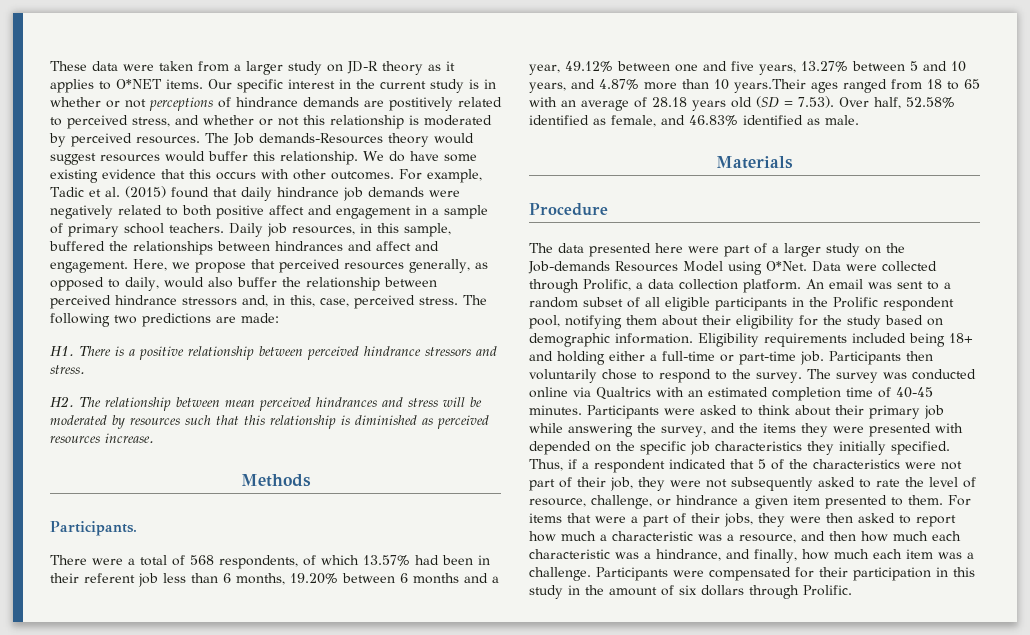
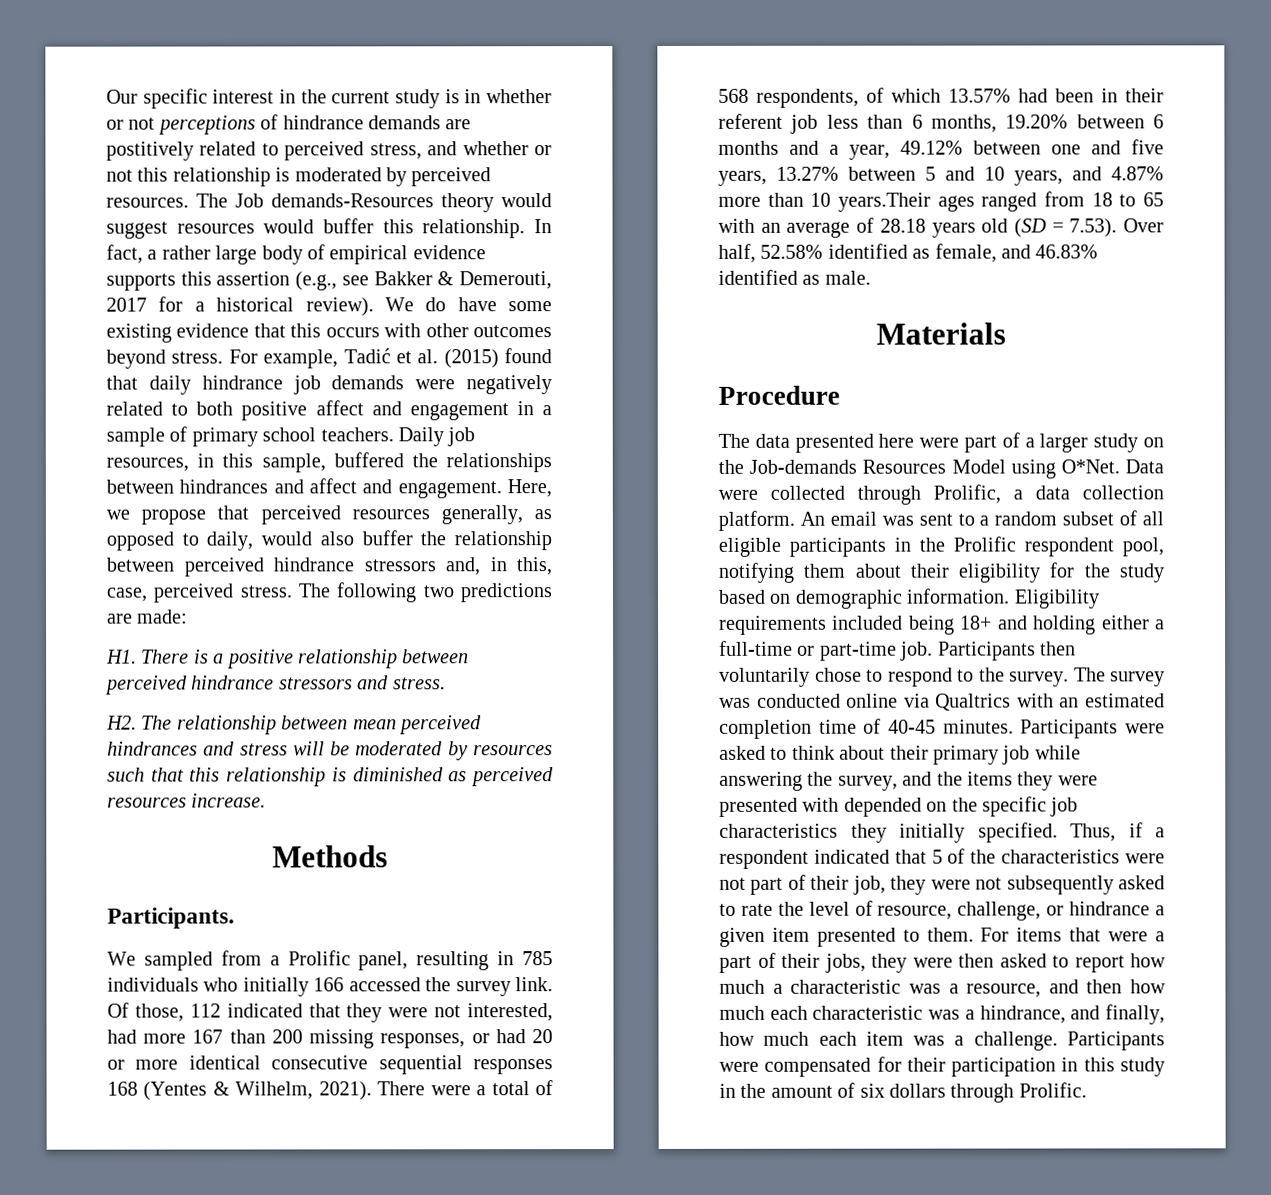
- These data were taken from a larger study on JD-R theory as it applies to O*NET items.
+ In fact, a rather large body of empirical evidence supports this assertion (e.g., see Bakker & Demerouti, 2017 for a historical review).
- We do have some existing evidence that this occurs with other outcomes.
+ We do have some existing evidence that this occurs with other outcomes beyond stress.
- For example, Tadic et al. (2015) found that daily hindrance job demands were negatively related to both positive affect and engagement in a sample of primary school teachers.
+ For example, Tadić et al. (2015) found that daily hindrance job demands were negatively related to both positive affect and engagement in a sample of primary school teachers.
+ We sampled from a Prolific panel, resulting in 785 individuals who initially 166 accessed the survey link. Of those, 112 indicated that they were not interested, had more 167 than 200 missing responses, or had 20 or more identical consecutive sequential responses 168 (Yentes & Wilhelm, 2021).

